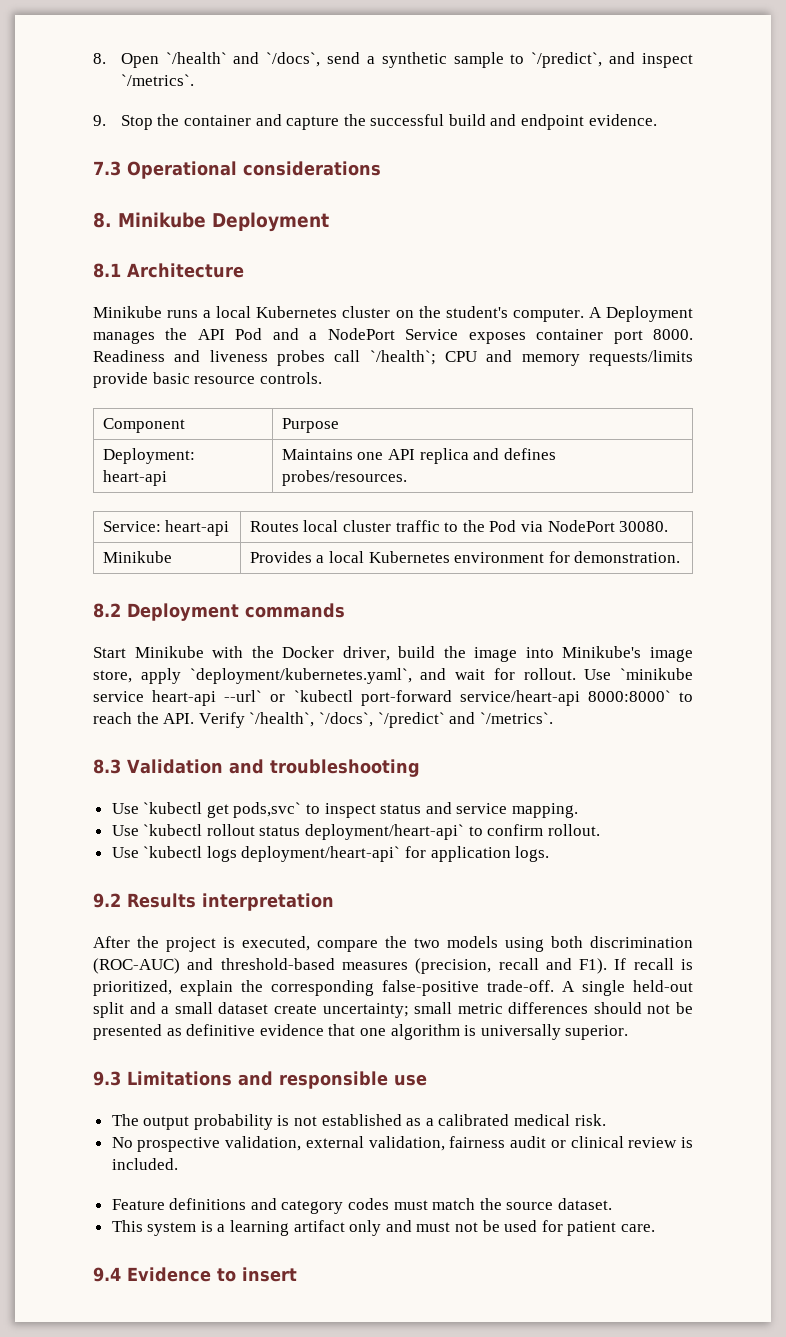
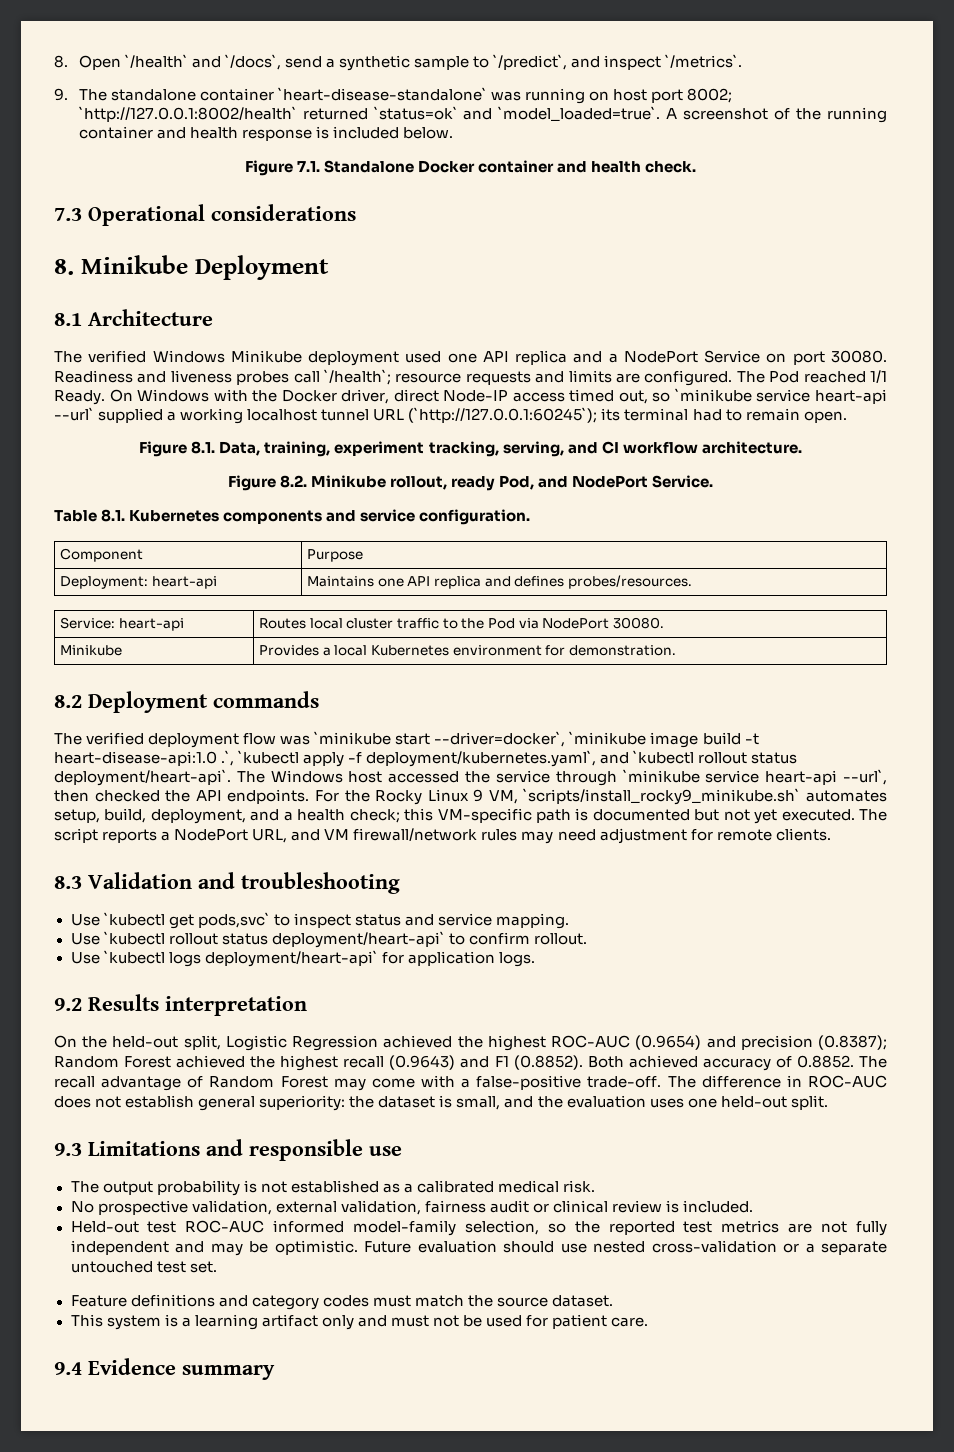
- 9. Stop the container and capture the successful build and endpoint evidence.
+ 9. The standalone container `heart-disease-standalone` was running on host port 8002; `http://127.0.0.1:8002/health` returned `status=ok` and `model_loaded=true`. A screenshot of the running container and health response is included below.
+ Figure 7.1. Standalone Docker container and health check.
- Minikube runs a local Kubernetes cluster on the student's computer. A Deployment manages the API Pod and a NodePort Service exposes container port 8000.
+ The verified Windows Minikube deployment used one API replica and a NodePort Service on port 30080.
- Readiness and liveness probes call `/health`; CPU and memory requests/limits provide basic resource controls.
+ Readiness and liveness probes call `/health`; resource requests and limits are configured. The Pod reached 1/1 Ready. On Windows with the Docker driver, direct Node-IP access timed out, so `minikube service heart-api --url` supplied a working localhost tunnel URL (`http://127.0.0.1:60245`); its terminal had to remain open.
+ Figure 8.1. Data, training, experiment tracking, serving, and CI workflow architecture.
+ Figure 8.2. Minikube rollout, ready Pod, and NodePort Service.
+ Table 8.1. Kubernetes components and service configuration.
- Start Minikube with the Docker driver, build the image into Minikube's image store, apply `deployment/kubernetes.yaml`, and wait for rollout. Use `minikube service heart-api --url` or `kubectl port-forward service/heart-api 8000:8000` to reach the API. Verify `/health`, `/docs`, `/predict` and `/metrics`.
+ The verified deployment flow was `minikube start --driver=docker`, `minikube image build -t heart-disease-api:1.0 .`, `kubectl apply -f deployment/kubernetes.yaml`, and `kubectl rollout status deployment/heart-api`. The Windows host accessed the service through `minikube service heart-api --url`, then checked the API endpoints. For the Rocky Linux 9 VM, `scripts/install_rocky9_minikube.sh` automates setup, build, deployment, and a health check; this VM-specific path is documented but not yet executed. The script reports a NodePort URL, and VM firewall/network rules may need adjustment for remote clients.
- After the project is executed, compare the two models using both discrimination (ROC-AUC) and threshold-based measures (precision, recall and F1). If recall is prioritized, explain the corresponding false-positive trade-off. A single held-out split and a small dataset create uncertainty; small metric differences should not be presented as definitive evidence that one algorithm is universally superior.
+ On the held-out split, Logistic Regression achieved the highest ROC-AUC (0.9654) and precision (0.8387); Random Forest achieved the highest recall (0.9643) and F1 (0.8852). Both achieved accuracy of 0.8852. The recall advantage of Random Forest may come with a false-positive trade-off. The difference in ROC-AUC does not establish general superiority: the dataset is small, and the evaluation uses one held-out split.
+ Held-out test ROC-AUC informed model-family selection, so the reported test metrics are not fully independent and may be optimistic. Future evaluation should use nested cross-validation or a separate untouched test set.
- 9.4 Evidence to insert
+ 9.4 Evidence summary

